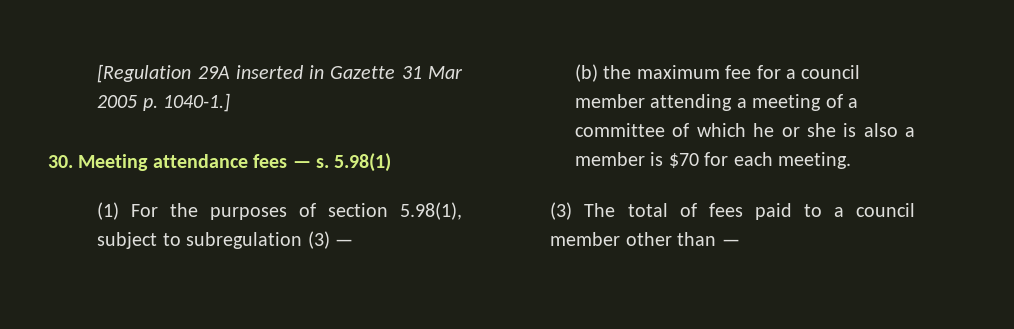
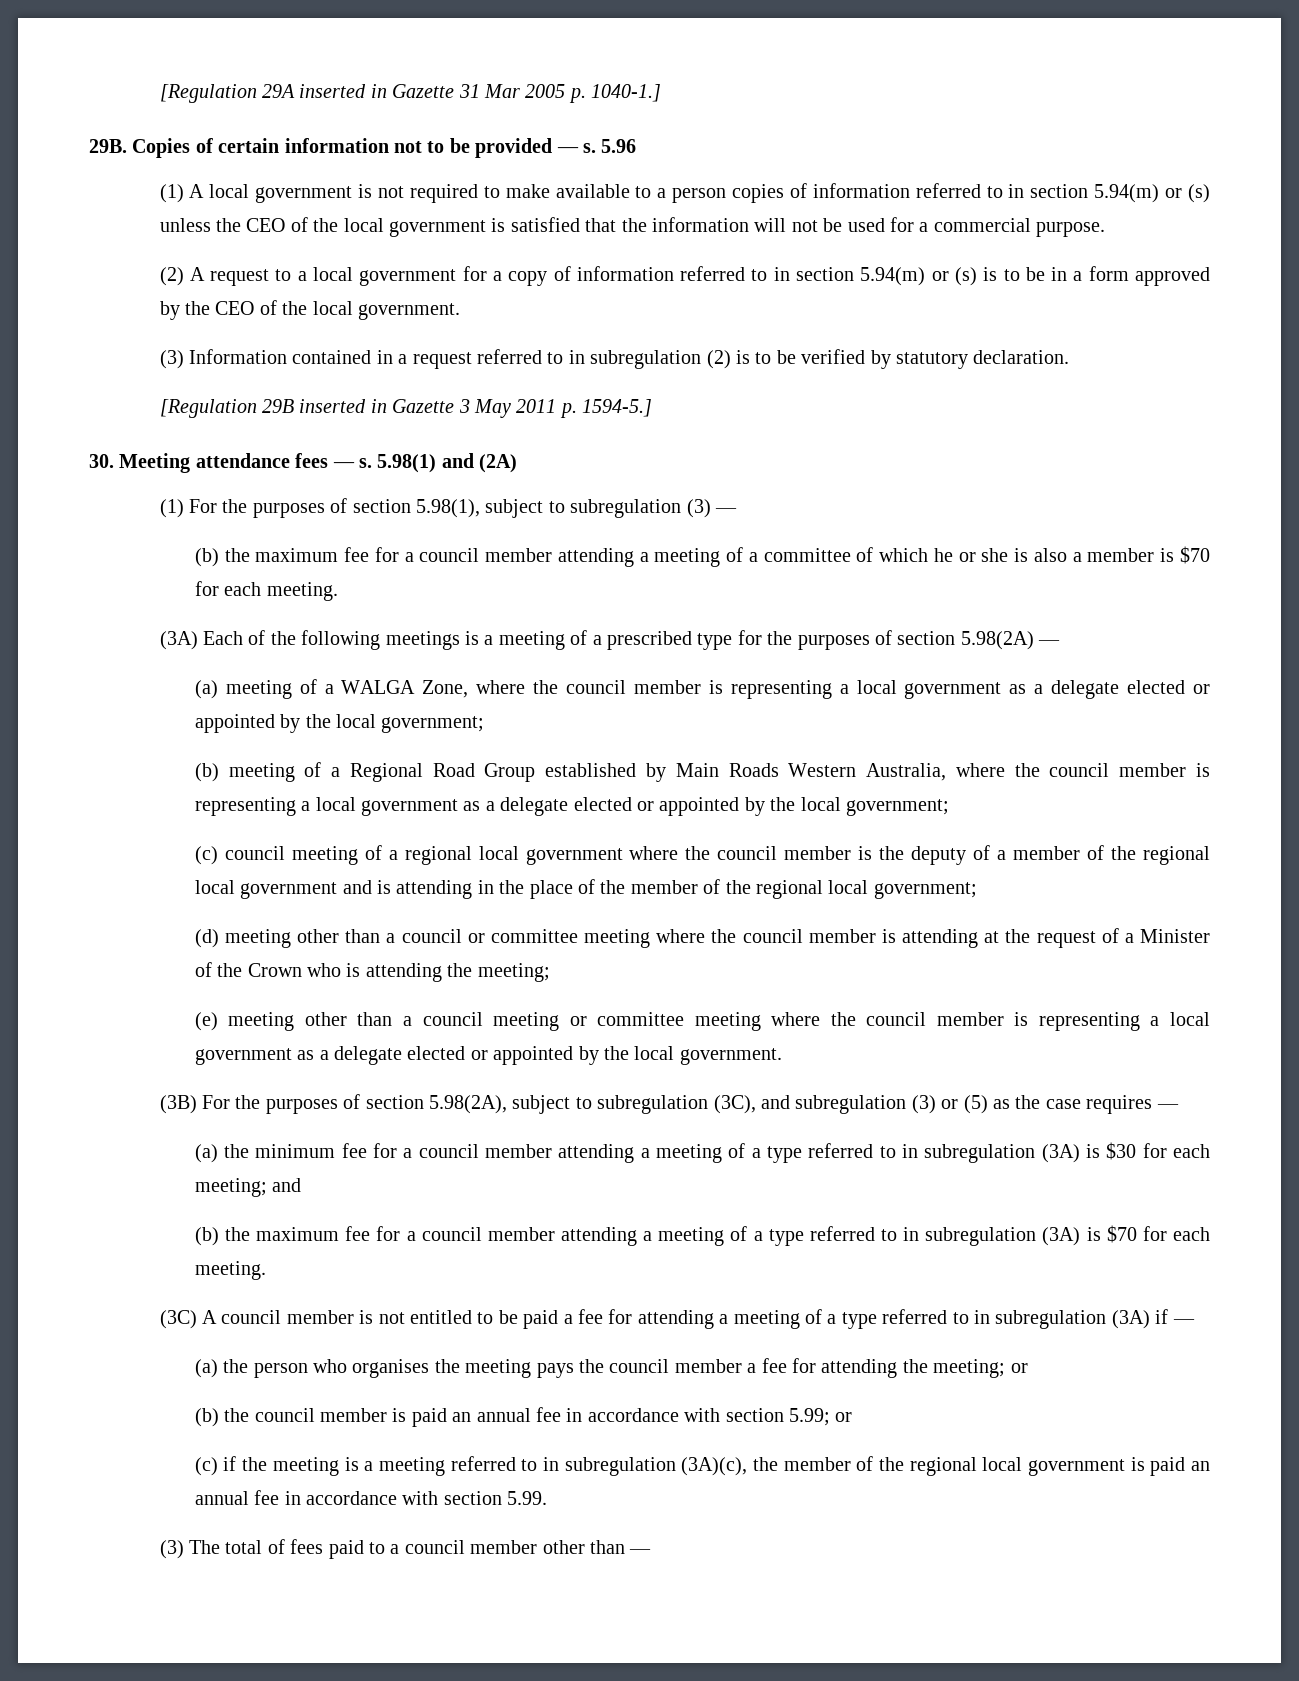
+ 29B. Copies of certain information not to be provided — s. 5.96
+ (1) A local government is not required to make available to a person copies of information referred to in section 5.94(m) or (s) unless the CEO of the local government is satisfied that the information will not be used for a commercial purpose.
+ (2) A request to a local government for a copy of information referred to in section 5.94(m) or (s) is to be in a form approved by the CEO of the local government.
+ (3) Information contained in a request referred to in subregulation (2) is to be verified by statutory declaration.
+ [Regulation 29B inserted in Gazette 3 May 2011 p. 1594-5.]
- 5.98(1)
+ 5.98(1) and (2A)
+ (3A) Each of the following meetings is a meeting of a prescribed type for the purposes of section 5.98(2A) —
+ (a) meeting of a WALGA Zone, where the council member is representing a local government as a delegate elected or appointed by the local government;
+ (b) meeting of a Regional Road Group established by Main Roads Western Australia, where the council member is representing a local government as a delegate elected or appointed by the local government;
+ (c) council meeting of a regional local government where the council member is the deputy of a member of the regional local government and is attending in the place of the member of the regional local government;
+ (d) meeting other than a council or committee meeting where the council member is attending at the request of a Minister of the Crown who is attending the meeting;
+ (e) meeting other than a council meeting or committee meeting where the council member is representing a local government as a delegate elected or appointed by the local government.
+ (3B) For the purposes of section 5.98(2A), subject to subregulation (3C), and subregulation (3) or (5) as the case requires —
+ (a) the minimum fee for a council member attending a meeting of a type referred to in subregulation (3A) is $30 for each meeting; and
+ (b) the maximum fee for a council member attending a meeting of a type referred to in subregulation (3A) is $70 for each meeting.
+ (3C) A council member is not entitled to be paid a fee for attending a meeting of a type referred to in subregulation (3A) if —
+ (a) the person who organises the meeting pays the council member a fee for attending the meeting; or
+ (b) the council member is paid an annual fee in accordance with section 5.99; or
+ (c) if the meeting is a meeting referred to in subregulation (3A)(c), the member of the regional local government is paid an annual fee in accordance with section 5.99.

